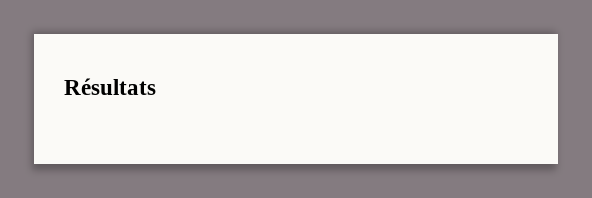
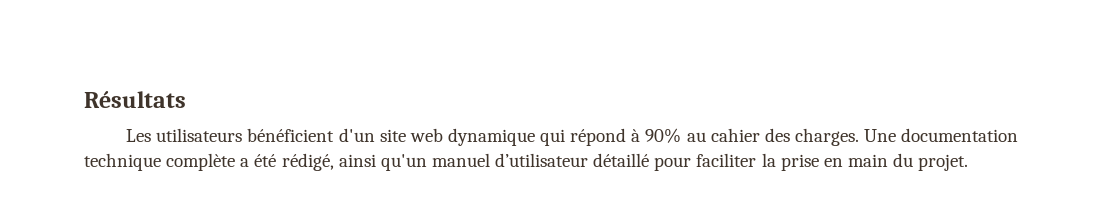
+ Les utilisateurs bénéficient d'un site web dynamique qui répond à 90% au cahier des charges. Une documentation technique complète a été rédigé, ainsi qu'un manuel d’utilisateur détaillé pour faciliter la prise en main du projet.

